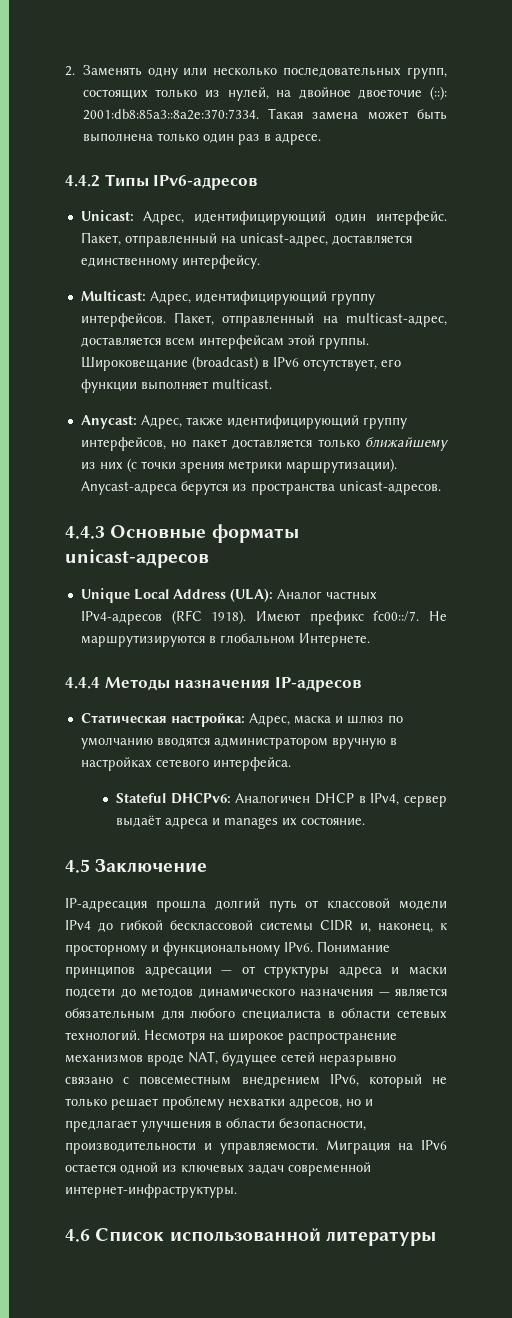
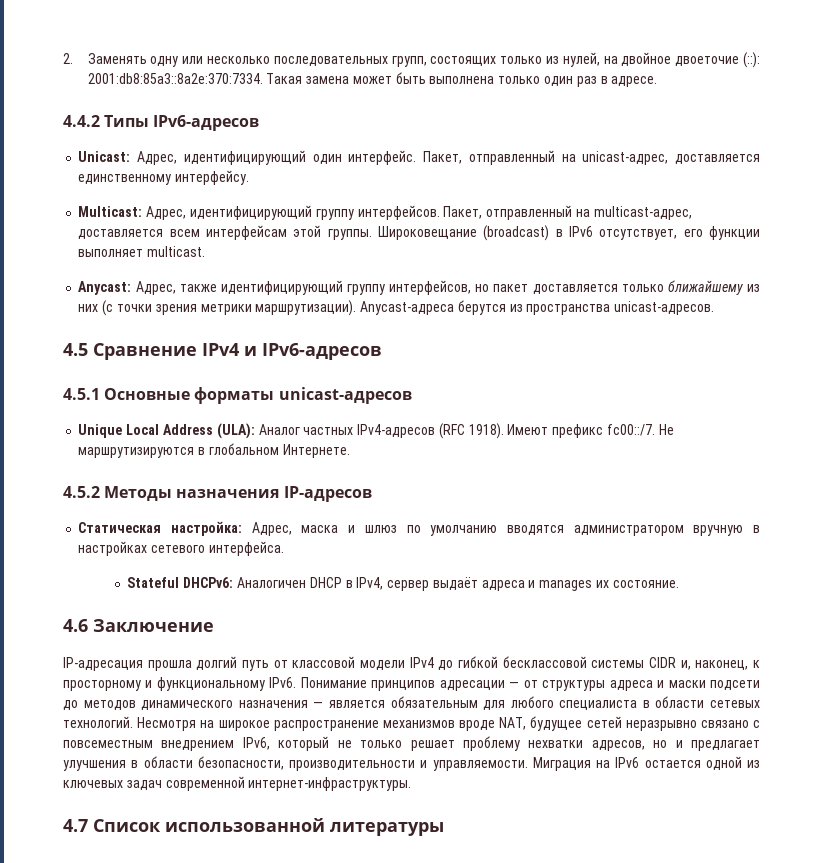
- 4.4.3 Основные форматы unicast-адресов
+ 4.5 Сравнение IPv4 и IPv6-адресов
+ 4.5.1 Основные форматы unicast-адресов
- 4.4.4 Методы назначения IP-адресов
+ 4.5.2 Методы назначения IP-адресов
- 4.5 Заключение
+ 4.6 Заключение
- 4.6 Список использованной литературы
+ 4.7 Список использованной литературы

